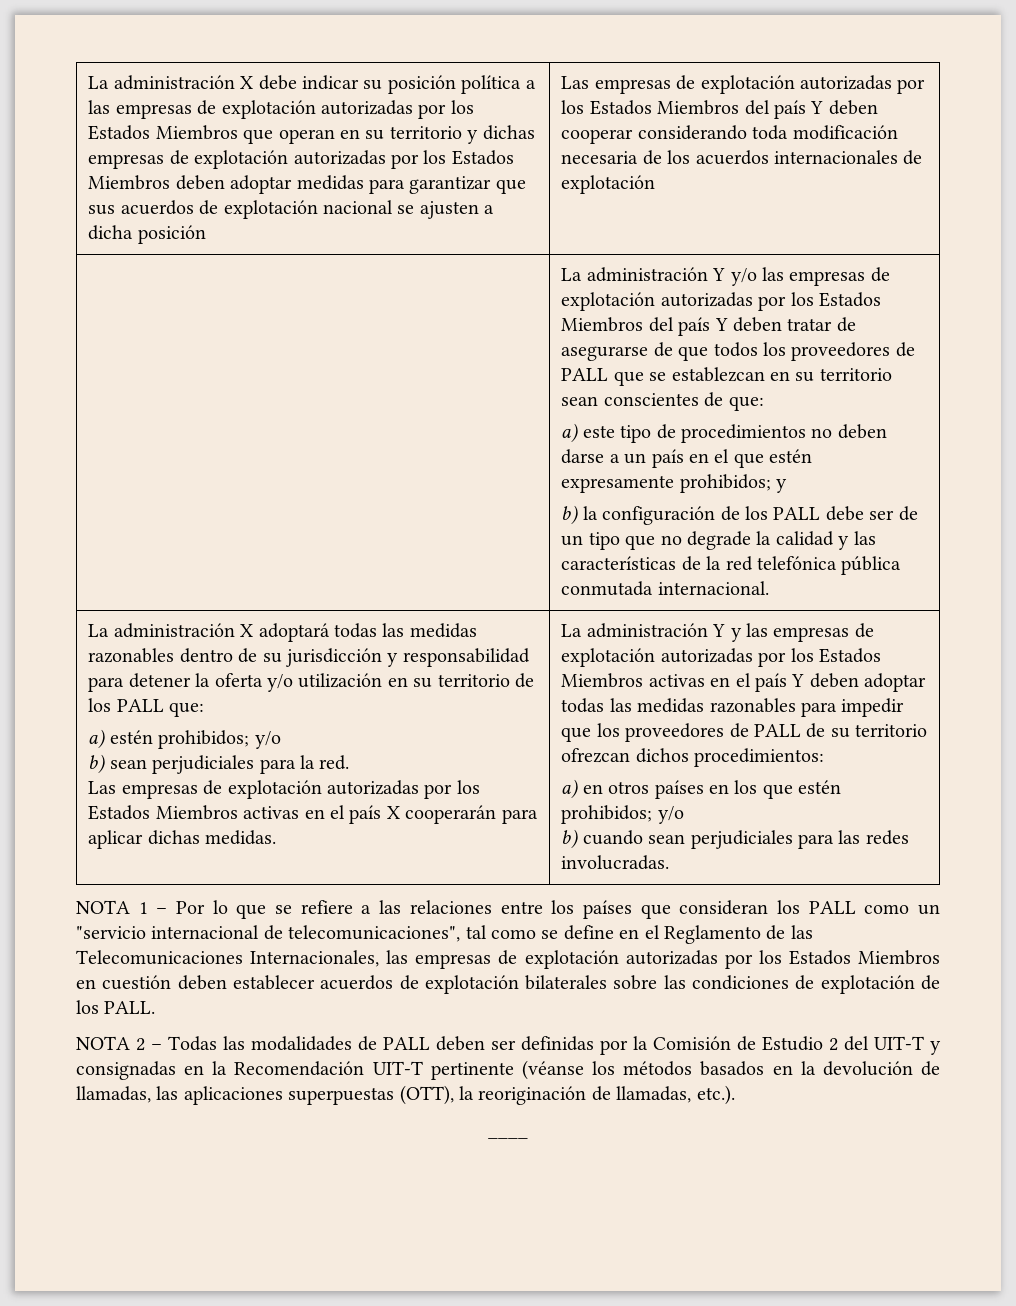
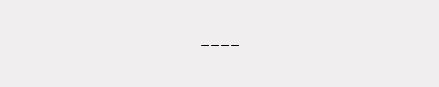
- La administración X debe indicar su posición política a las empresas de explotación autorizadas por los Estados Miembros que operan en su territorio y dichas empresas de explotación autorizadas por los Estados Miembros deben adoptar medidas para garantizar que sus acuerdos de explotación nacional se ajusten a dicha posición | Las empresas de explotación autorizadas por los Estados Miembros del país Y deben cooperar considerando toda modificación necesaria de los acuerdos internacionales de explotación
- | La administración Y y/o las empresas de explotación autorizadas por los Estados Miembros del país Y deben tratar de asegurarse de que todos los proveedores de PALL que se establezcan en su territorio sean conscientes de que:
- a) este tipo de procedimientos no deben darse a un país en el que estén expresamente prohibidos; y
- b) la configuración de los PALL debe ser de un tipo que no degrade la calidad y las características de la red telefónica pública conmutada internacional.
- La administración X adoptará todas las medidas razonables dentro de su jurisdicción y responsabilidad para detener la oferta y/o utilización en su territorio de los PALL que:
- a) estén prohibidos; y/o
- b) sean perjudiciales para la red.
- Las empresas de explotación autorizadas por los Estados Miembros activas en el país X cooperarán para aplicar dichas medidas. | La administración Y y las empresas de explotación autorizadas por los Estados Miembros activas en el país Y deben adoptar todas las medidas razonables para impedir que los proveedores de PALL de su territorio ofrezcan dichos procedimientos:
- a) en otros países en los que estén prohibidos; y/o
- b) cuando sean perjudiciales para las redes involucradas.
- NOTA 1 – Por lo que se refiere a las relaciones entre los países que consideran los PALL como un "servicio internacional de telecomunicaciones", tal como se define en el Reglamento de las Telecomunicaciones Internacionales, las empresas de explotación autorizadas por los Estados Miembros en cuestión deben establecer acuerdos de explotación bilaterales sobre las condiciones de explotación de los PALL.
- NOTA 2 – Todas las modalidades de PALL deben ser definidas por la Comisión de Estudio 2 del UIT-T y consignadas en la Recomendación UIT-T pertinente (véanse los métodos basados en la devolución de llamadas, las aplicaciones superpuestas (OTT), la reoriginación de llamadas, etc.).

